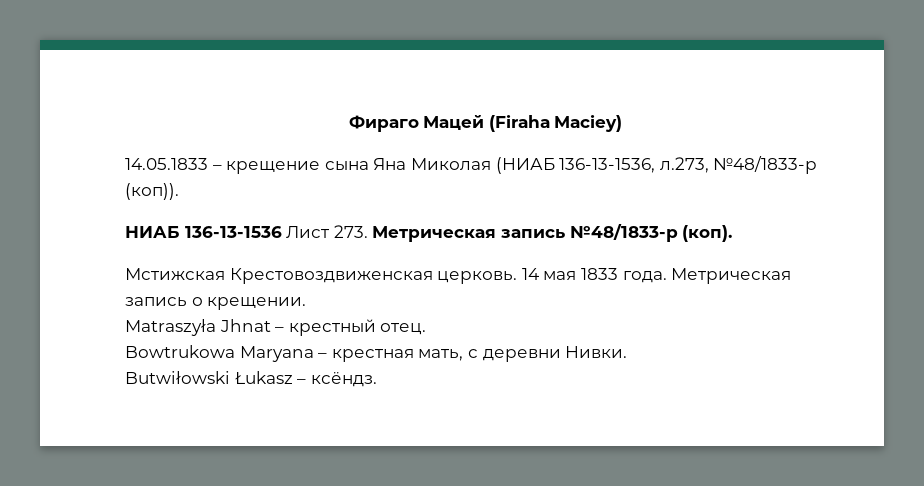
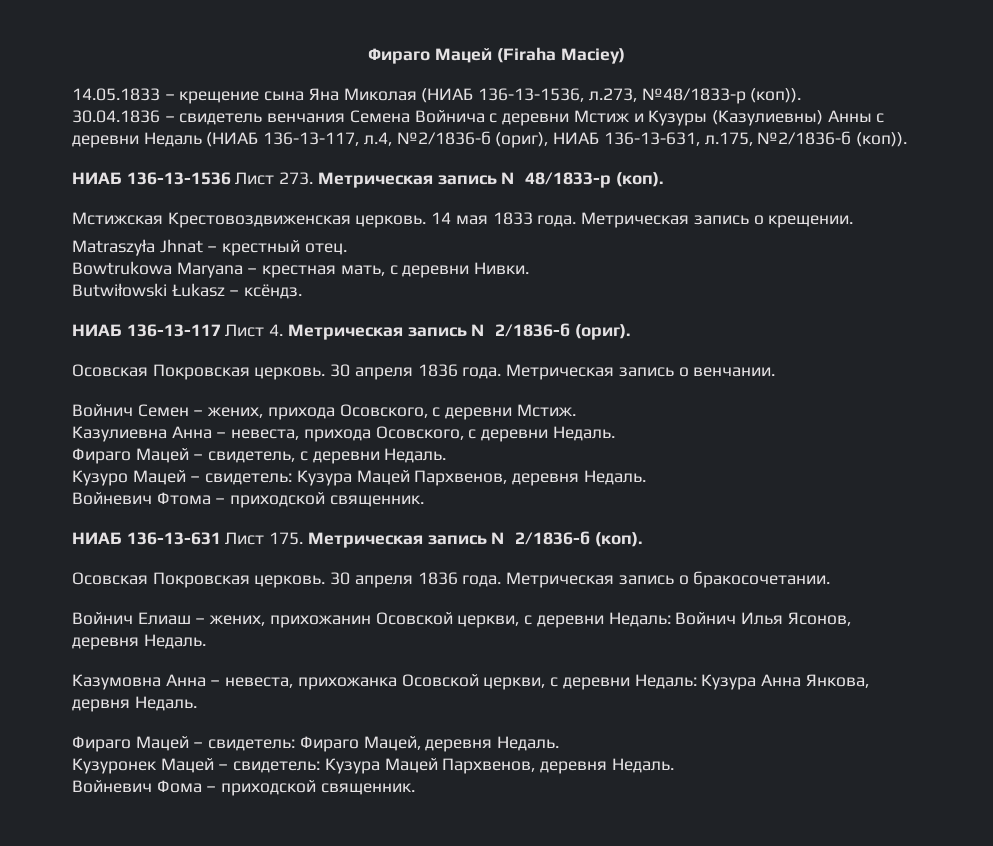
+ 30.04.1836 – свидетель венчания Семена Войнича с деревни Мстиж и Кузуры (Казулиевны) Анны с деревни Недаль (НИАБ 136-13-117, л.4, №2/1836-б (ориг), НИАБ 136-13-631, л.175, №2/1836-б (коп)).
+ НИАБ 136-13-117 Лист 4. Метрическая запись №2/1836-б (ориг).
+ Осовская Покровская церковь. 30 апреля 1836 года. Метрическая запись о венчании.
+ Войнич Семен – жених, прихода Осовского, с деревни Мстиж.
+ Казулиевна Анна – невеста, прихода Осовского, с деревни Недаль.
+ Фираго Мацей – свидетель, с деревни Недаль.
+ Кузуро Мацей – свидетель: Кузура Мацей Пархвенов, деревня Недаль.
+ Войневич Фтома – приходской священник.
+ НИАБ 136-13-631 Лист 175. Метрическая запись №2/1836-б (коп).
+ Осовская Покровская церковь. 30 апреля 1836 года. Метрическая запись о бракосочетании.
+ Войнич Елиаш – жених, прихожанин Осовской церкви, с деревни Недаль: Войнич Илья Ясонов, деревня Недаль.
+ Казумовна Анна – невеста, прихожанка Осовской церкви, с деревни Недаль: Кузура Анна Янкова, дервня Недаль.
+ Фираго Мацей – свидетель: Фираго Мацей, деревня Недаль.
+ Кузуронек Мацей – свидетель: Кузура Мацей Пархвенов, деревня Недаль.
+ Войневич Фома – приходской священник.

